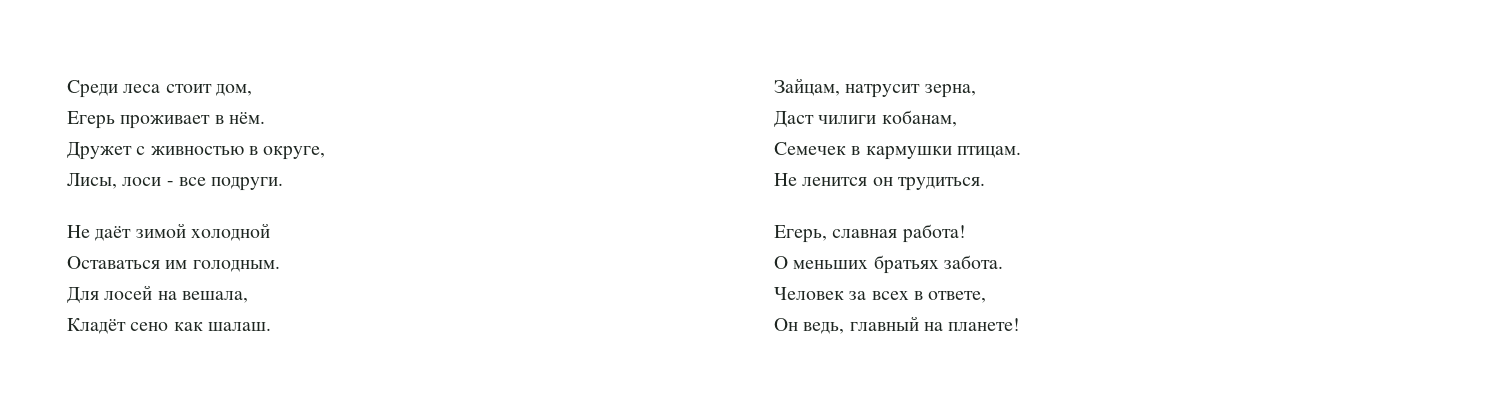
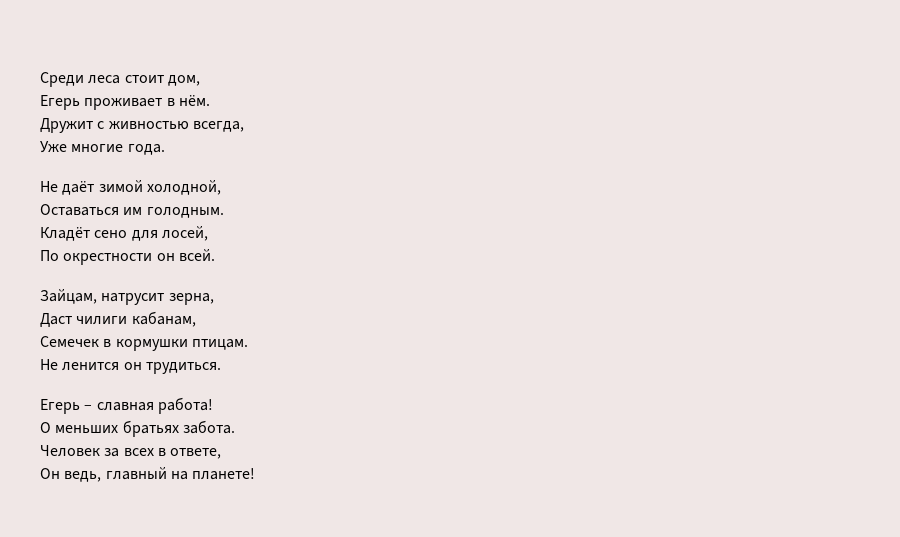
- Дружет с живностью в округе,
- Лисы, лоси - все подруги.
+ Дружит с живностью всегда,
+ Уже многие года.
- Не даёт зимой холодной
+ Не даёт зимой холодной,
- Для лосей на вешала,
- Кладёт сено как шалаш.
+ Кладёт сено для лосей,
+ По окрестности он всей.
- Даст чилиги кобанам,
+ Даст чилиги кабанам,
- Семечек в кармушки птицам.
+ Семечек в кормушки птицам.
- Егерь, славная работа!
+ Егерь – славная работа!

